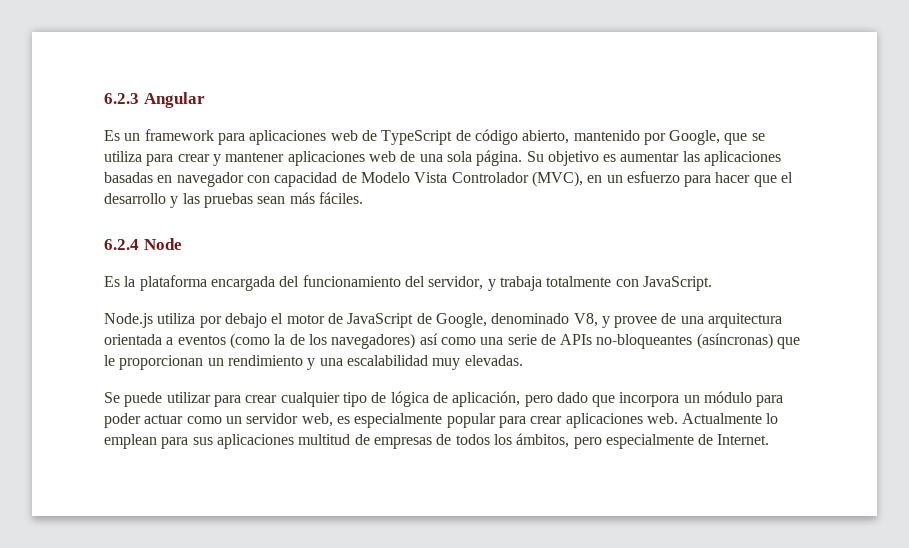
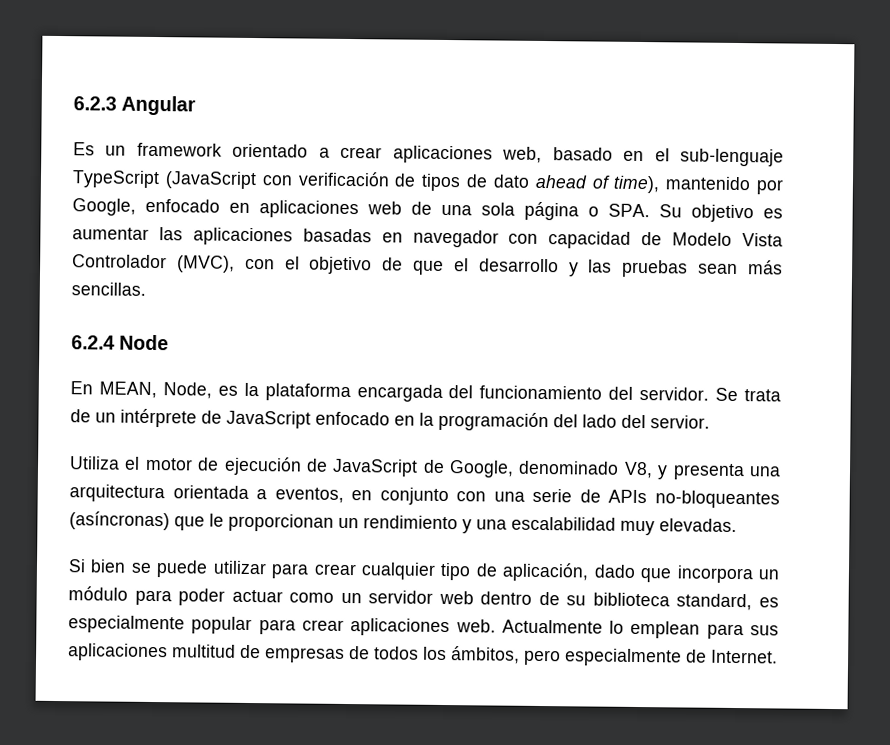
- Es un framework para aplicaciones web de TypeScript de código abierto, mantenido por Google, que se utiliza para crear y mantener aplicaciones web de una sola página. Su objetivo es aumentar las aplicaciones basadas en navegador con capacidad de Modelo Vista Controlador (MVC), en un esfuerzo para hacer que el desarrollo y las pruebas sean más fáciles.
+ Es un framework orientado a crear aplicaciones web, basado en el sub-lenguaje TypeScript (JavaScript con verificación de tipos de dato ahead of time), mantenido por Google, enfocado en aplicaciones web de una sola página o SPA. Su objetivo es aumentar las aplicaciones basadas en navegador con capacidad de Modelo Vista Controlador (MVC), con el objetivo de que el desarrollo y las pruebas sean más sencillas.
- Es la plataforma encargada del funcionamiento del servidor, y trabaja totalmente con JavaScript.
- Node.js utiliza por debajo el motor de JavaScript de Google, denominado V8, y provee de una arquitectura orientada a eventos (como la de los navegadores) así como una serie de APIs no-bloqueantes (asíncronas) que le proporcionan un rendimiento y una escalabilidad muy elevadas.
+ En MEAN, Node, es la plataforma encargada del funcionamiento del servidor. Se trata de un intérprete de JavaScript enfocado en la programación del lado del servior.
+ Utiliza el motor de ejecución de JavaScript de Google, denominado V8, y presenta una arquitectura orientada a eventos, en conjunto con una serie de APIs no-bloqueantes (asíncronas) que le proporcionan un rendimiento y una escalabilidad muy elevadas.
- Se puede utilizar para crear cualquier tipo de lógica de aplicación, pero dado que incorpora un módulo para poder actuar como un servidor web, es especialmente popular para crear aplicaciones web.
+ Si bien se puede utilizar para crear cualquier tipo de aplicación, dado que incorpora un módulo para poder actuar como un servidor web dentro de su biblioteca standard, es especialmente popular para crear aplicaciones web.

